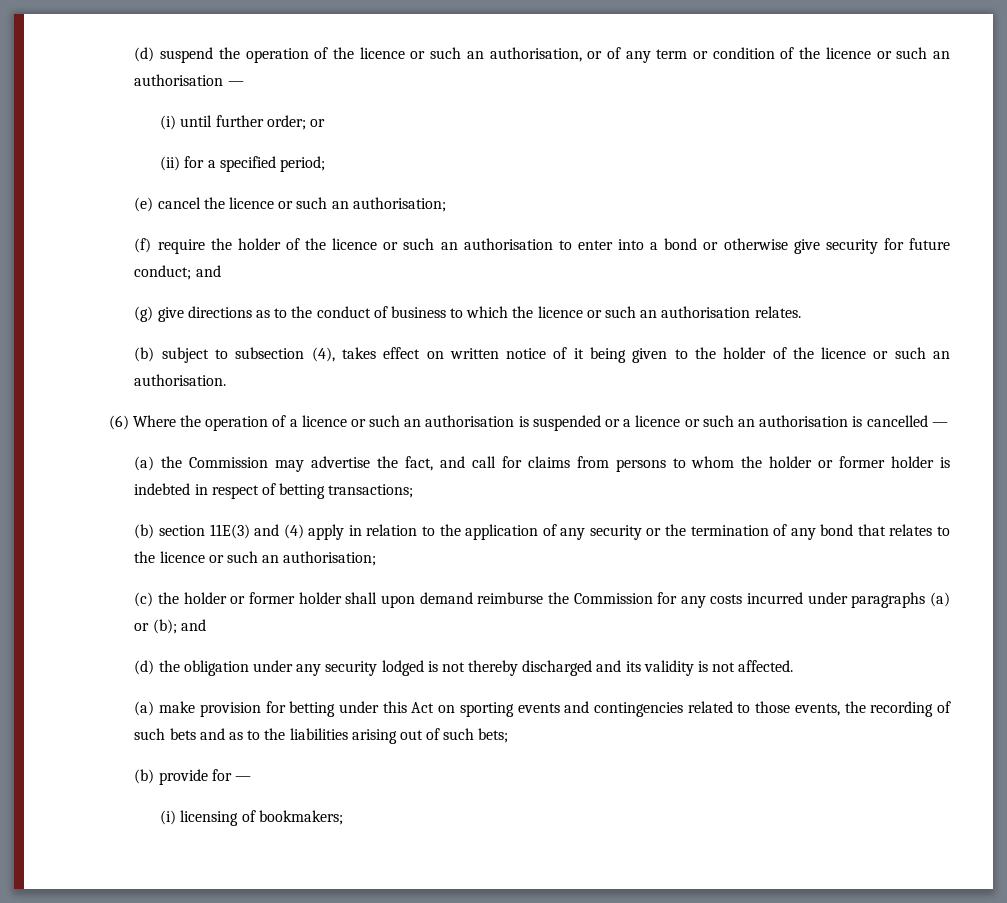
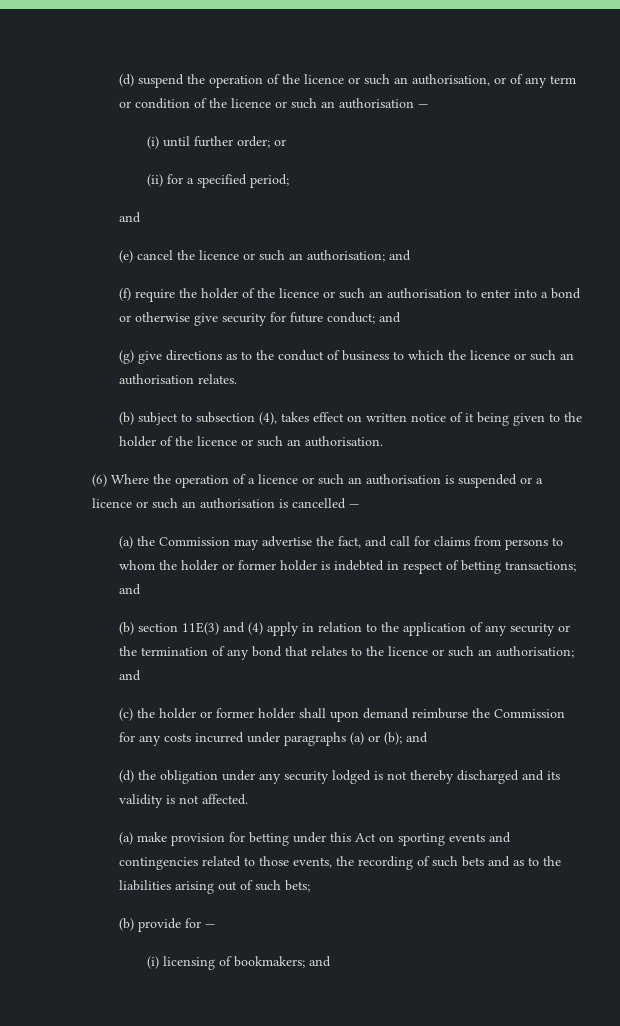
  (ii) for a specified period;
+ and
- (e) cancel the licence or such an authorisation;
+ (e) cancel the licence or such an authorisation; and
- (a) the Commission may advertise the fact, and call for claims from persons to whom the holder or former holder is indebted in respect of betting transactions;
+ (a) the Commission may advertise the fact, and call for claims from persons to whom the holder or former holder is indebted in respect of betting transactions; and
- (b) section 11E(3) and (4) apply in relation to the application of any security or the termination of any bond that relates to the licence or such an authorisation;
+ (b) section 11E(3) and (4) apply in relation to the application of any security or the termination of any bond that relates to the licence or such an authorisation; and
- (i) licensing of bookmakers;
+ (i) licensing of bookmakers; and

